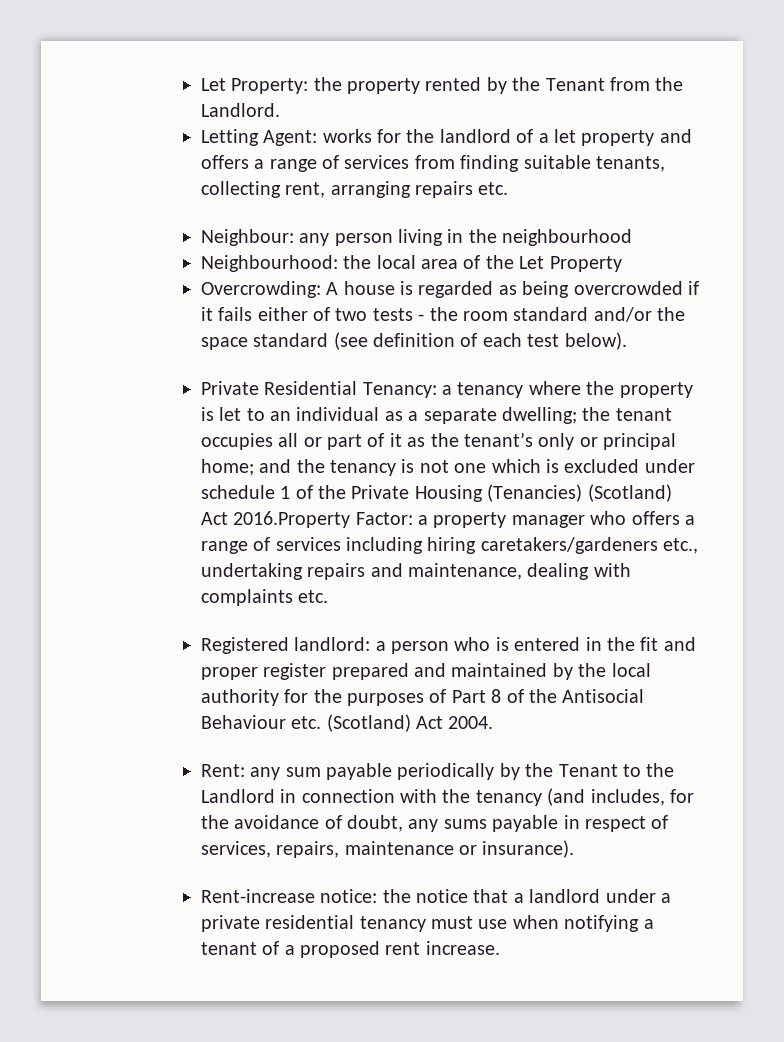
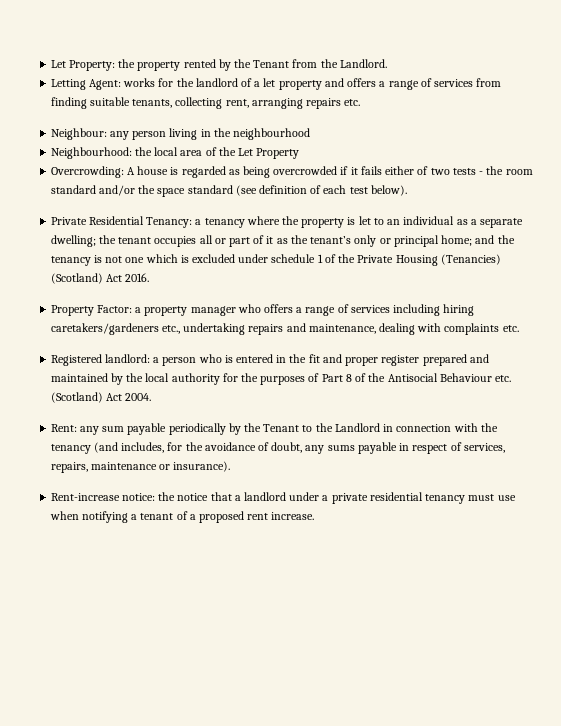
- and the tenancy is not one which is excluded under schedule 1 of the Private Housing (Tenancies) (Scotland) Act 2016.Property Factor:
+ and the tenancy is not one which is excluded under schedule 1 of the Private Housing (Tenancies) (Scotland) Act 2016.
+ Property Factor:

